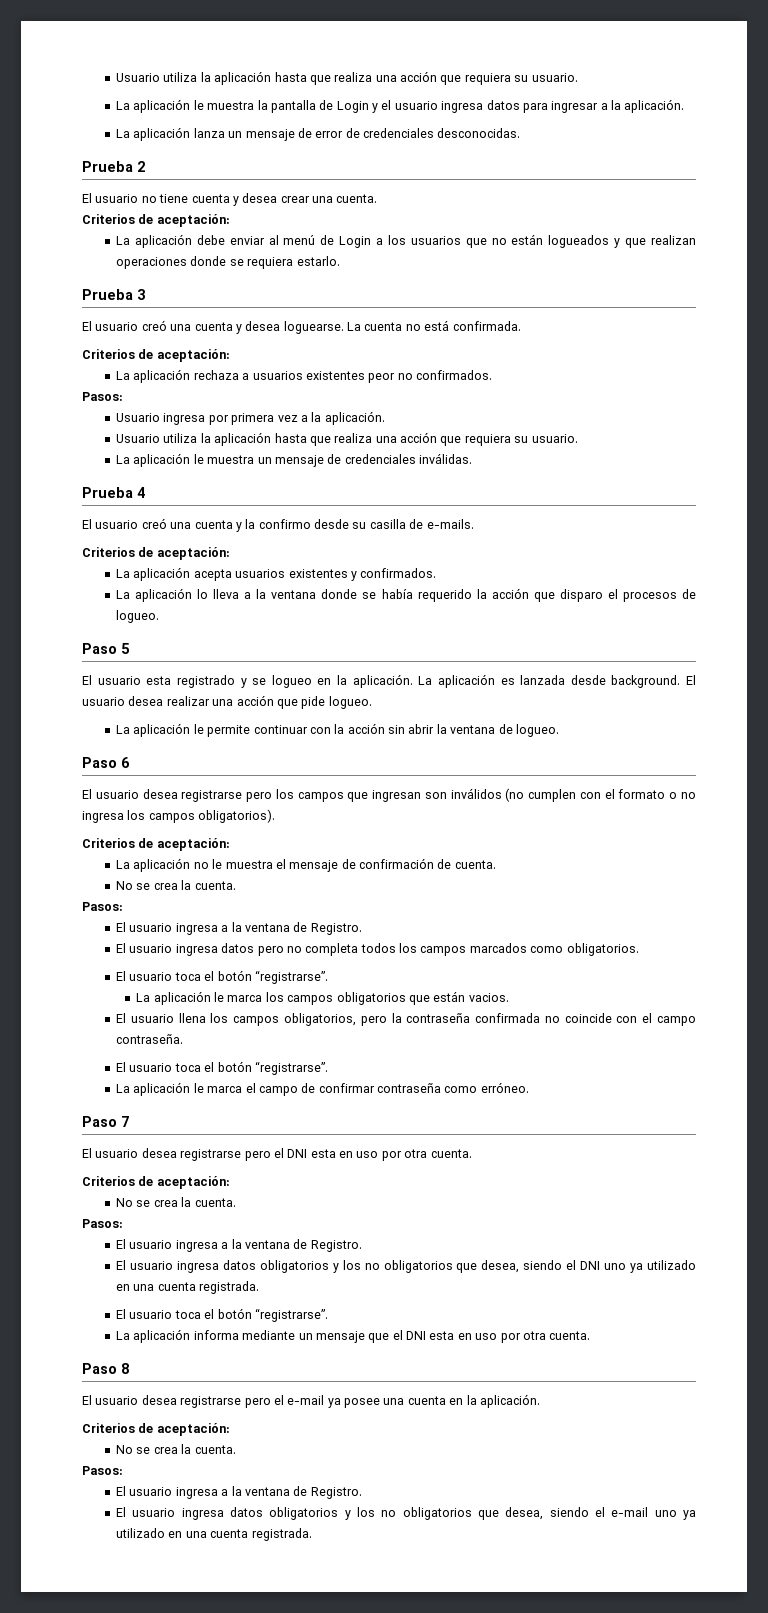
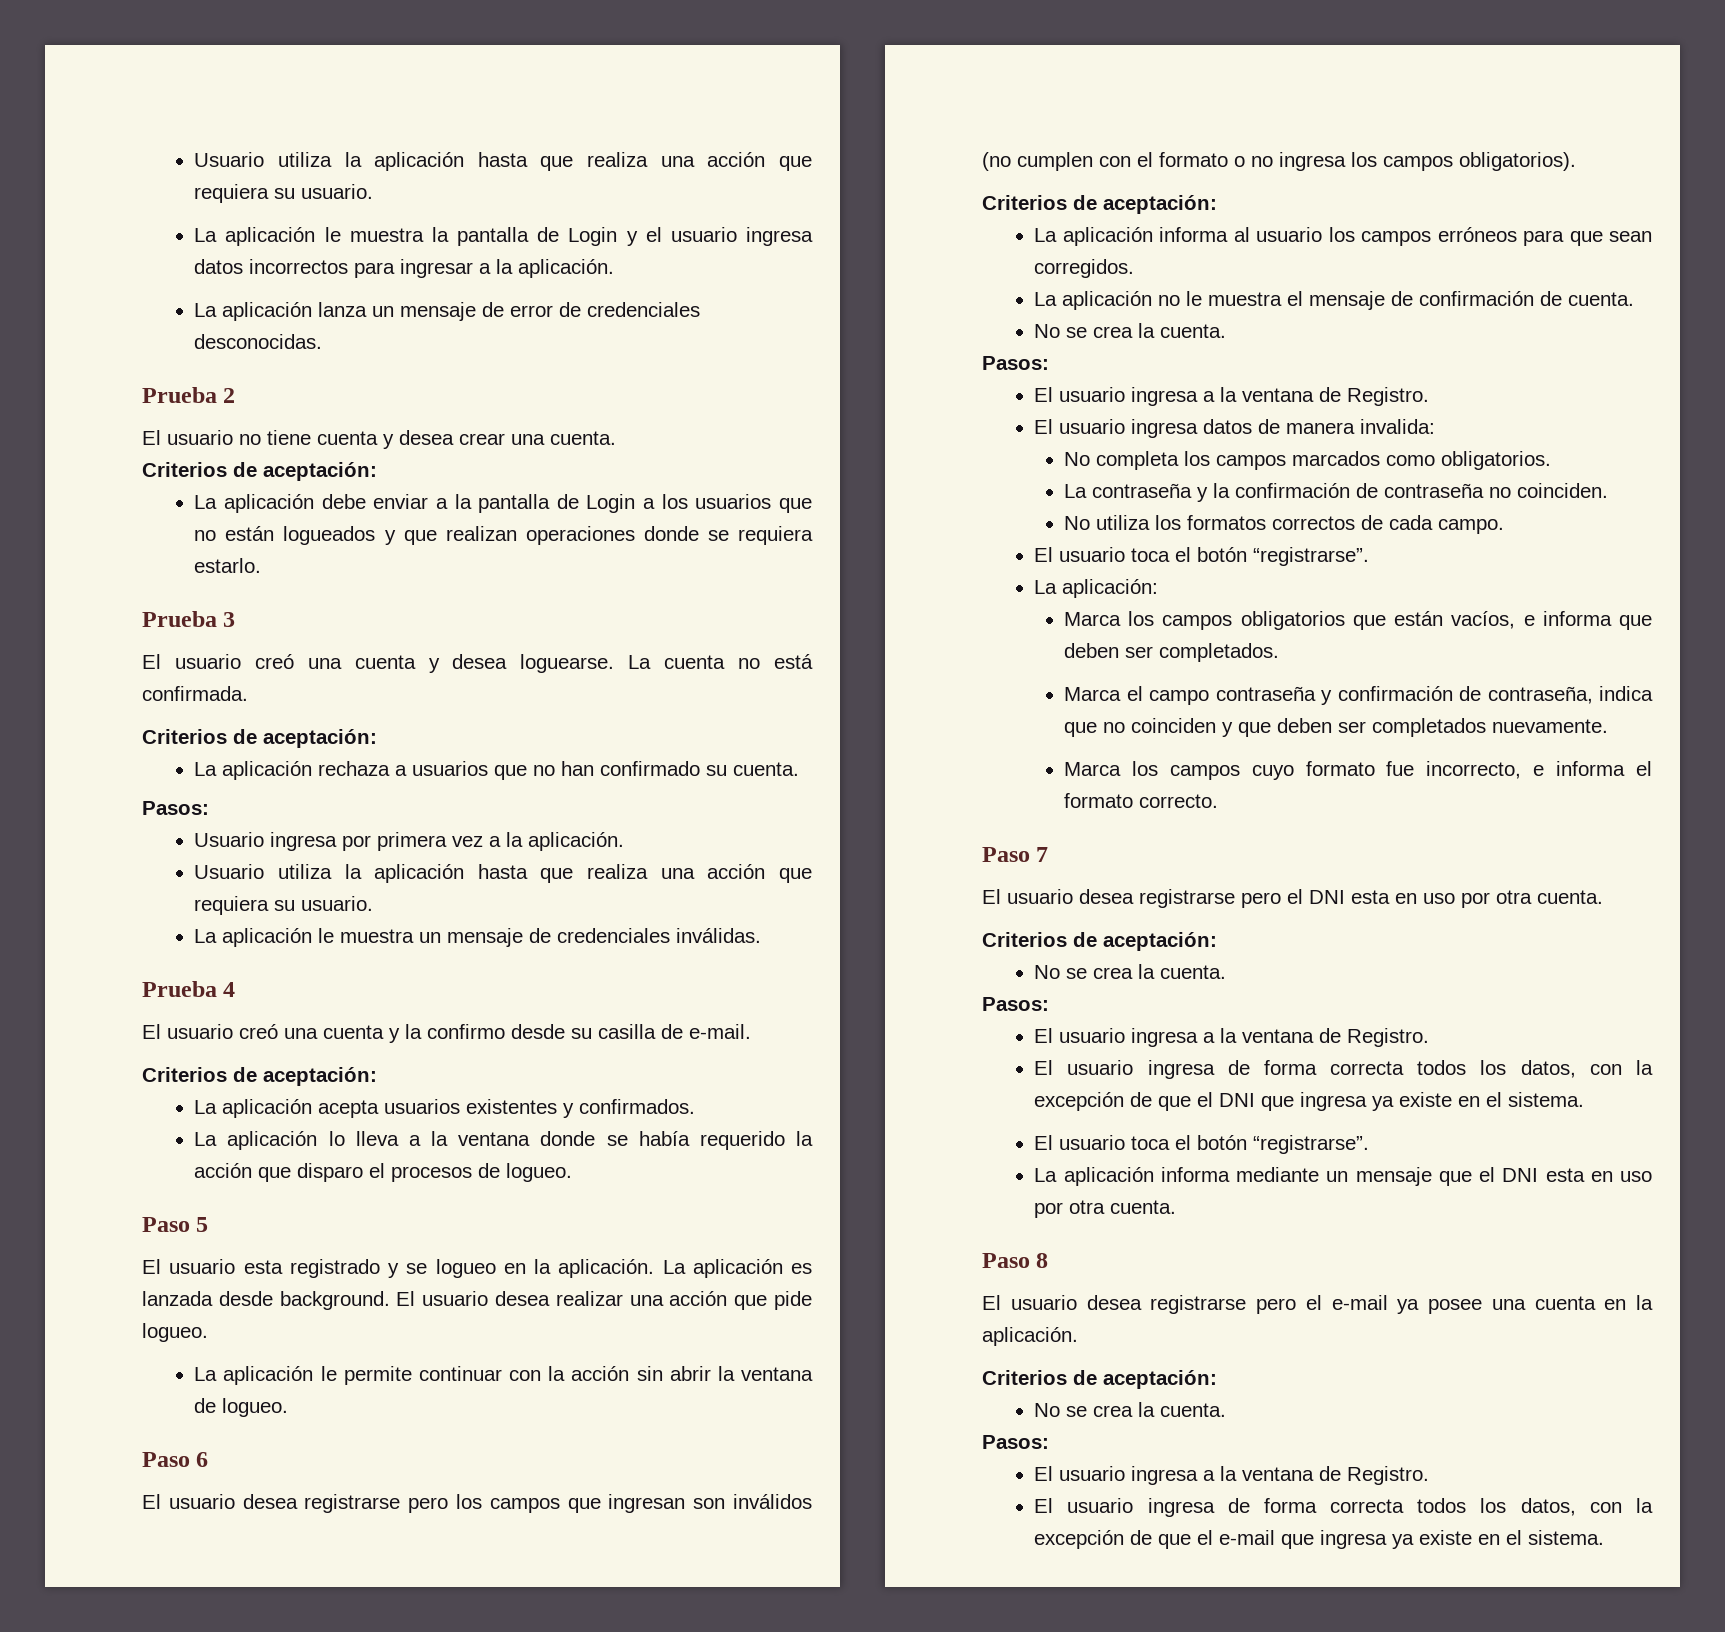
- La aplicación le muestra la pantalla de Login y el usuario ingresa datos para ingresar a la aplicación.
+ La aplicación le muestra la pantalla de Login y el usuario ingresa datos incorrectos para ingresar a la aplicación.
- La aplicación debe enviar al menú de Login a los usuarios que no están logueados y que realizan operaciones donde se requiera estarlo.
+ La aplicación debe enviar a la pantalla de Login a los usuarios que no están logueados y que realizan operaciones donde se requiera estarlo.
- La aplicación rechaza a usuarios existentes peor no confirmados.
+ La aplicación rechaza a usuarios que no han confirmado su cuenta.
- El usuario creó una cuenta y la confirmo desde su casilla de e-mails.
+ El usuario creó una cuenta y la confirmo desde su casilla de e-mail.
+ La aplicación informa al usuario los campos erróneos para que sean corregidos.
- El usuario ingresa datos pero no completa todos los campos marcados como obligatorios.
+ El usuario ingresa datos de manera invalida:
+ No completa los campos marcados como obligatorios.
+ La contraseña y la confirmación de contraseña no coinciden.
+ No utiliza los formatos correctos de cada campo.
  El usuario toca el botón “registrarse”.
- La aplicación le marca los campos obligatorios que están vacios.
- El usuario llena los campos obligatorios, pero la contraseña confirmada no coincide con el campo contraseña.
- El usuario toca el botón “registrarse”.
- La aplicación le marca el campo de confirmar contraseña como erróneo.
+ La aplicación:
+ Marca los campos obligatorios que están vacíos, e informa que deben ser completados.
+ Marca el campo contraseña y confirmación de contraseña, indica que no coinciden y que deben ser completados nuevamente.
+ Marca los campos cuyo formato fue incorrecto, e informa el formato correcto.
- El usuario ingresa datos obligatorios y los no obligatorios que desea, siendo el DNI uno ya utilizado en una cuenta registrada.
+ El usuario ingresa de forma correcta todos los datos, con la excepción de que el DNI que ingresa ya existe en el sistema.
- El usuario ingresa datos obligatorios y los no obligatorios que desea, siendo el e-mail uno ya utilizado en una cuenta registrada.
+ El usuario ingresa de forma correcta todos los datos, con la excepción de que el e-mail que ingresa ya existe en el sistema.

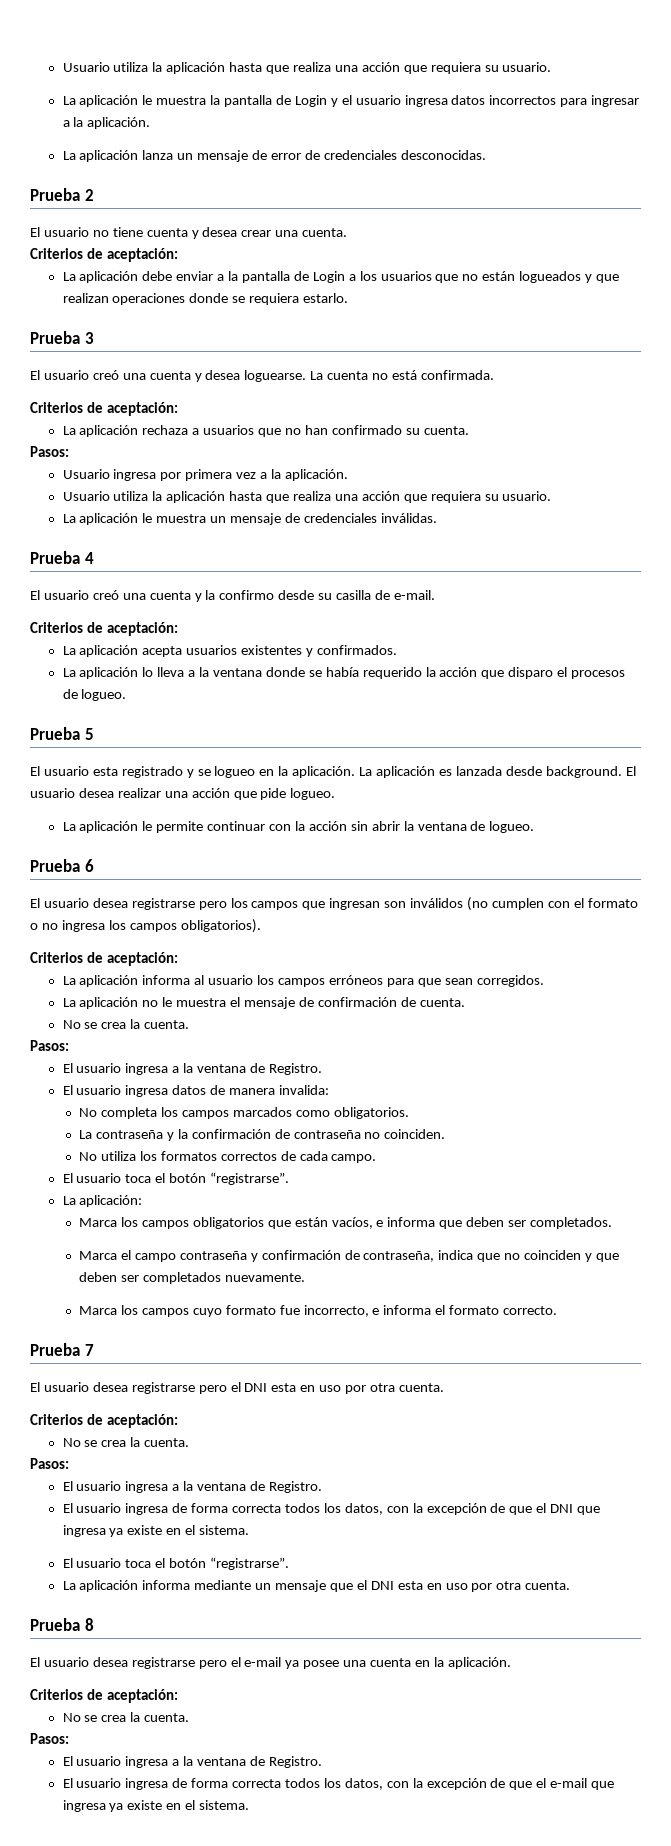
- Paso 5
+ Prueba 5
- Paso 6
+ Prueba 6
- Paso 7
+ Prueba 7
- Paso 8
+ Prueba 8

